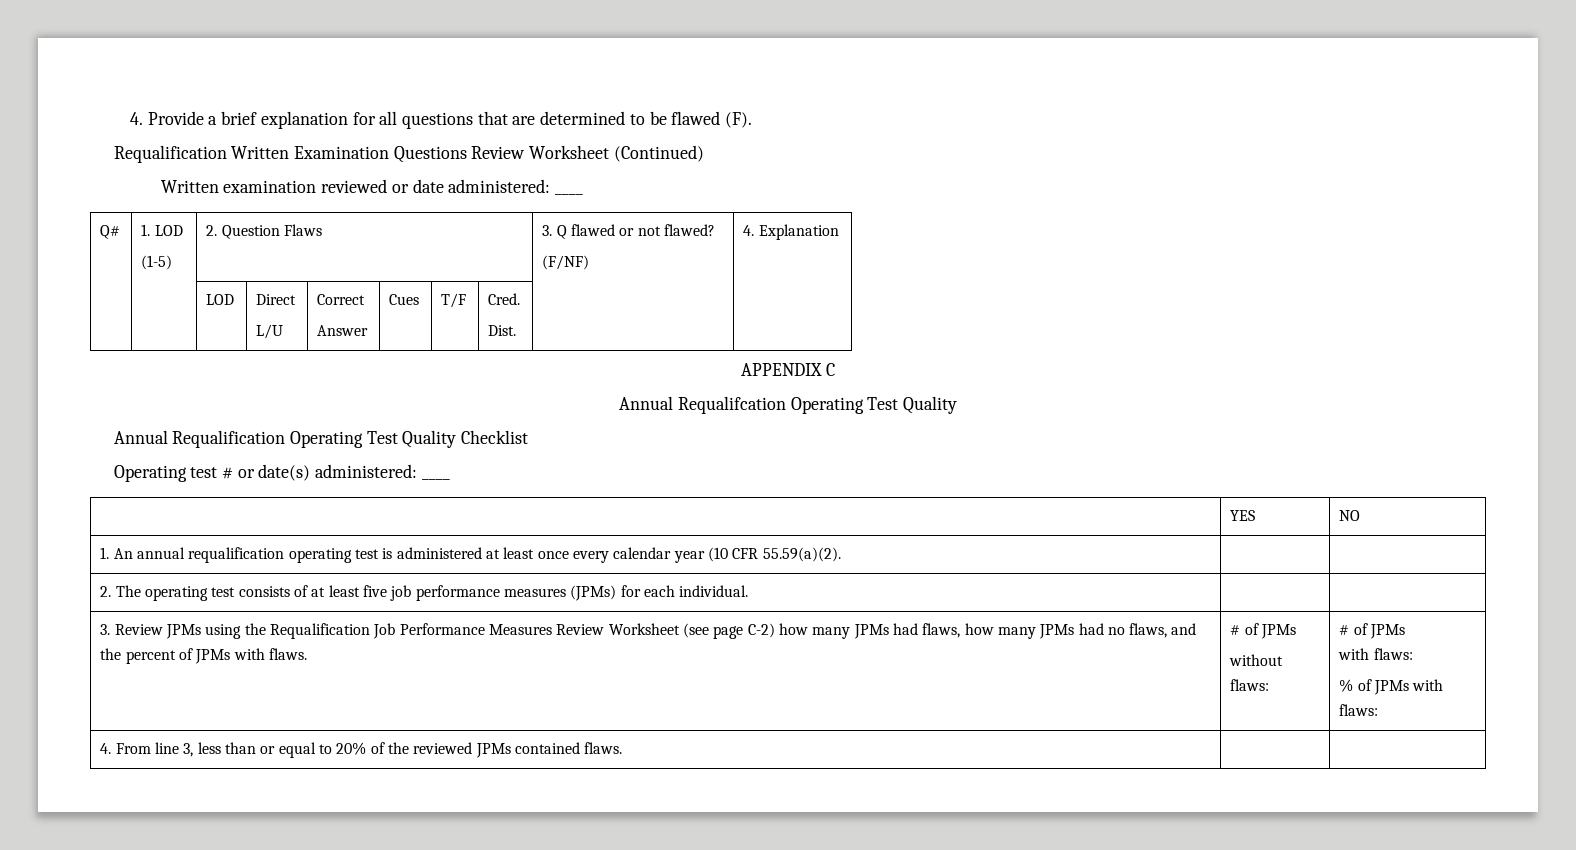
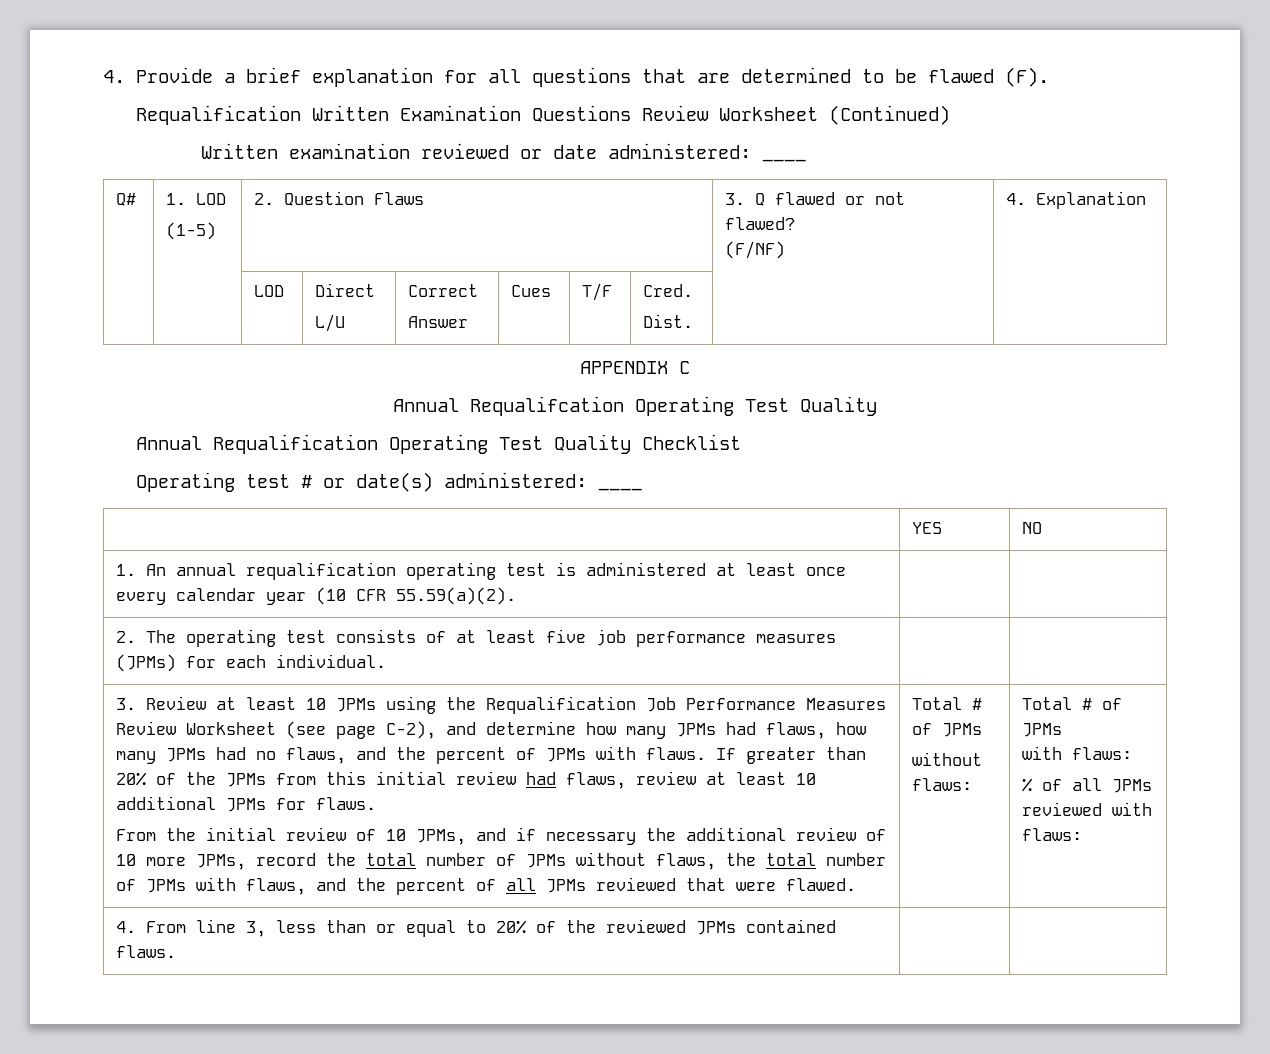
- 3. Review JPMs using the Requalification Job Performance Measures Review Worksheet (see page C-2) how many JPMs had flaws, how many JPMs had no flaws, and the percent of JPMs with flaws. | # of JPMs
+ 3. Review at least 10 JPMs using the Requalification Job Performance Measures Review Worksheet (see page C-2), and determine how many JPMs had flaws, how many JPMs had no flaws, and the percent of JPMs with flaws. If greater than 20% of the JPMs from this initial review had flaws, review at least 10 additional JPMs for flaws.
+ From the initial review of 10 JPMs, and if necessary the additional review of 10 more JPMs, record the total number of JPMs without flaws, the total number of JPMs with flaws, and the percent of all JPMs reviewed that were flawed. | Total # of JPMs
- without flaws: | # of JPMs
+ without flaws: | Total # of JPMs
- % of JPMs with flaws:
+ % of all JPMs reviewed with flaws:

